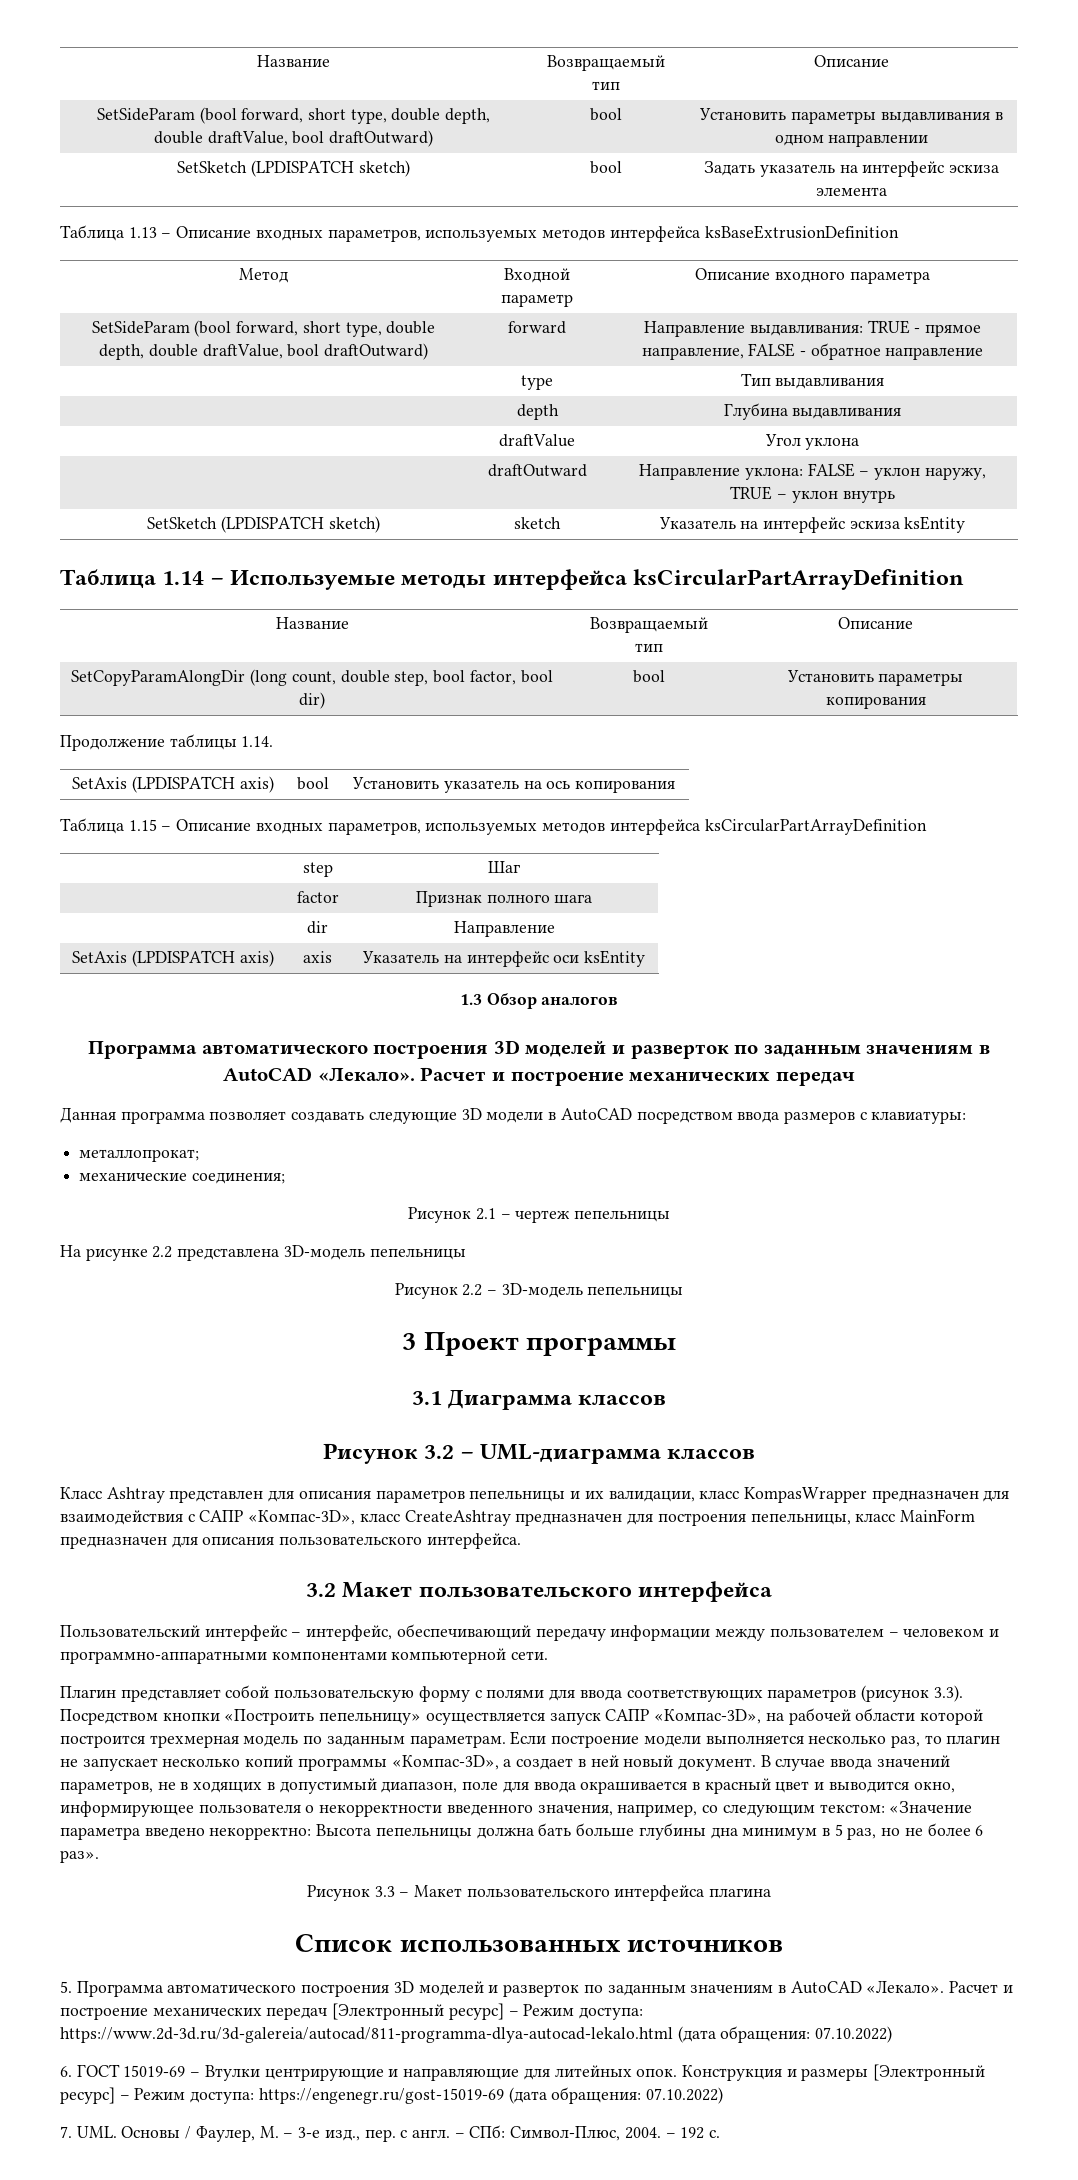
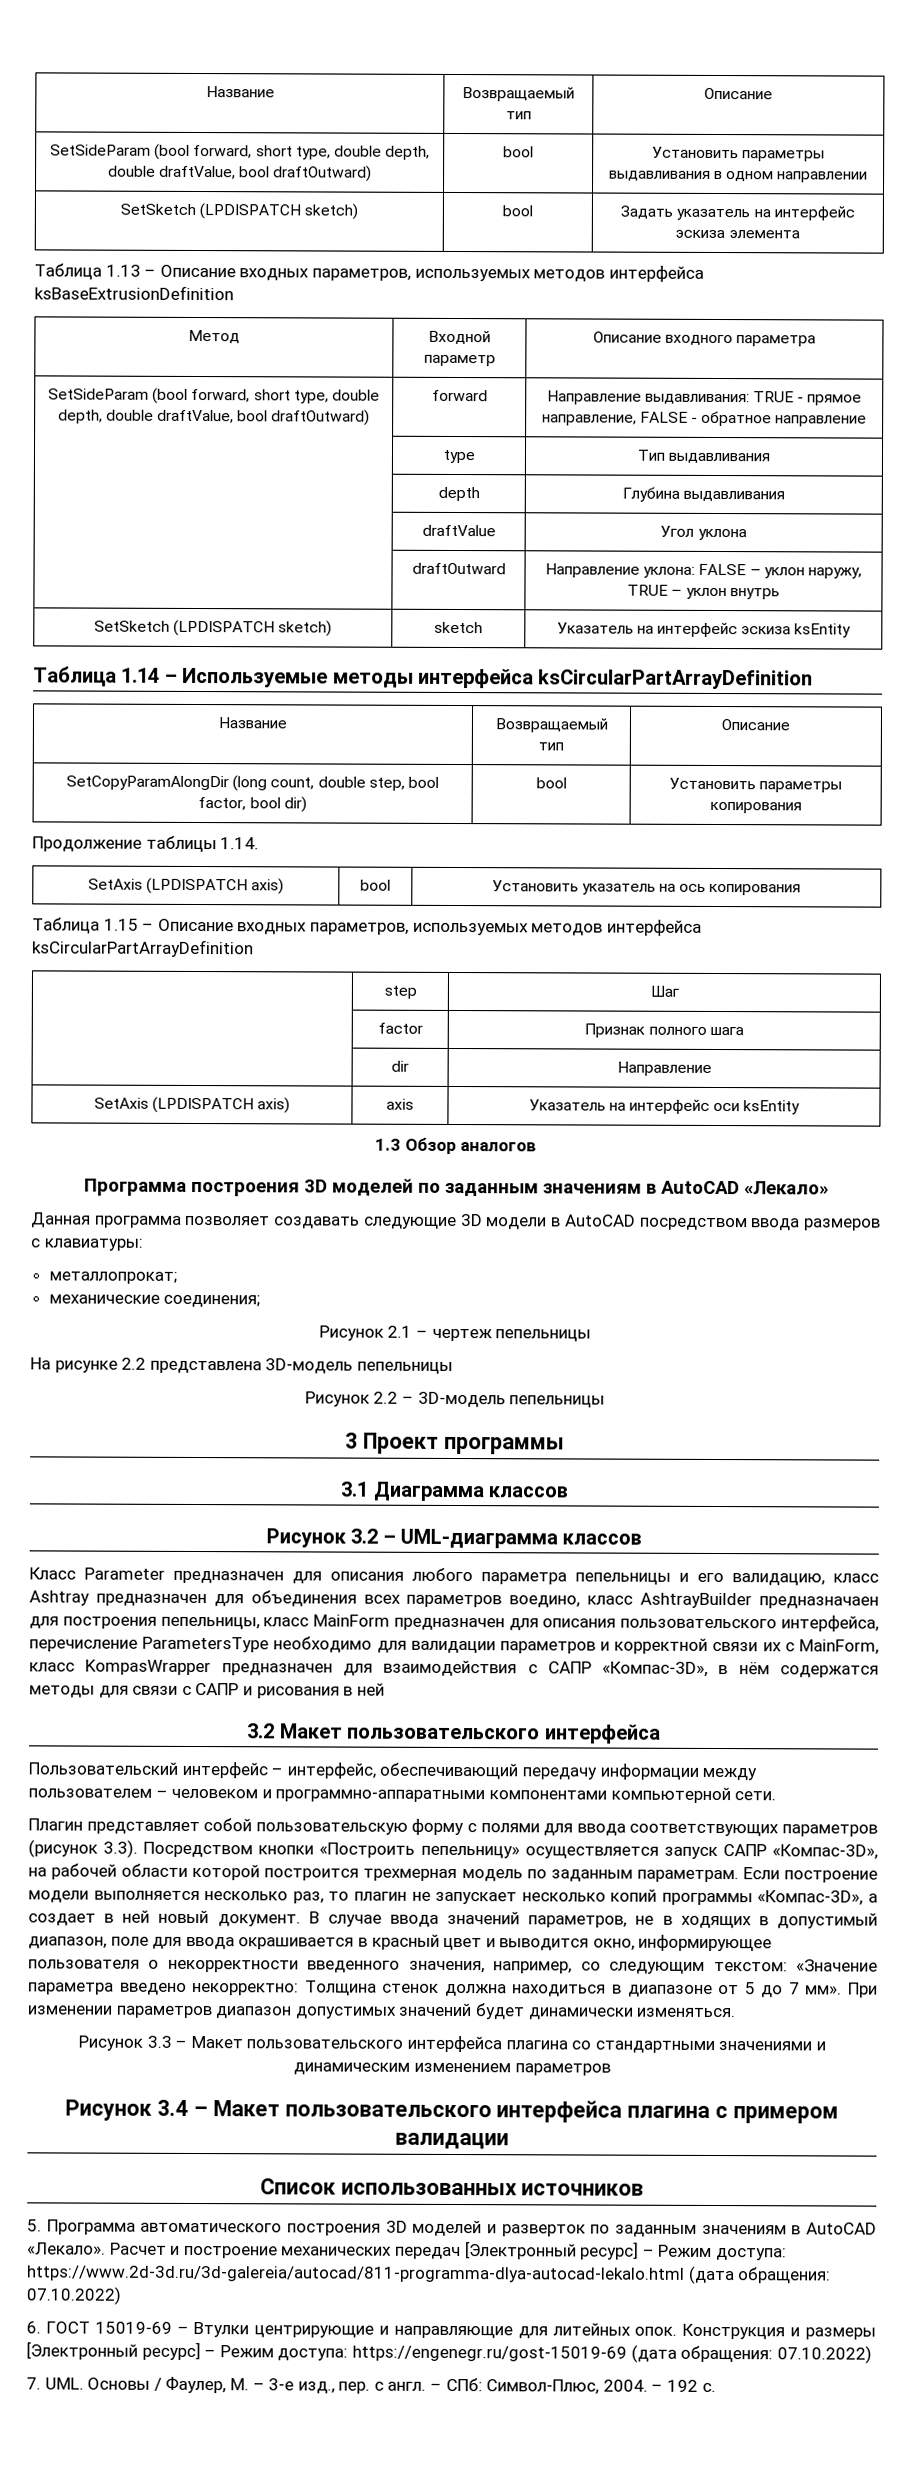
  1.3 Обзор аналогов
- Программа автоматического построения 3D моделей и разверток по заданным значениям в AutoCAD «Лекало». Расчет и построение механических передач
+ Программа построения 3D моделей по заданным значениям в AutoCAD «Лекало»
- Класс Ashtray представлен для описания параметров пепельницы и их валидации, класс KompasWrapper предназначен для взаимодействия с САПР «Компас-3D», класс CreateAshtray предназначен для построения пепельницы, класс MainForm предназначен для описания пользовательского интерфейса.
+ Класс Parameter предназначен для описания любого параметра пепельницы и его валидацию, класс Ashtray предназначен для объединения всех параметров воедино, класс AshtrayBuilder предназначаен для построения пепельницы, класс MainForm предназначен для описания пользовательского интерфейса, перечисление ParametersType необходимо для валидации параметров и корректной связи их с MainForm, класс KompasWrapper предназначен для взаимодействия с САПР «Компас-3D», в нём содержатся методы для связи с САПР и рисования в ней
- В случае ввода значений параметров, не в ходящих в допустимый диапазон, поле для ввода окрашивается в красный цвет и выводится окно, информирующее пользователя о некорректности введенного значения, например, со следующим текстом: «Значение параметра введено некорректно: Высота пепельницы должна бать больше глубины дна минимум в 5 раз, но не более 6 раз».
+ В случае ввода значений параметров, не в ходящих в допустимый диапазон, поле для ввода окрашивается в красный цвет и выводится окно, информирующее пользователя о некорректности введенного значения, например, со следующим текстом: «Значение параметра введено некорректно: Толщина стенок должна находиться в диапазоне от 5 до 7 мм». При изменении параметров диапазон допустимых значений будет динамически изменяться.
- Рисунок 3.3 – Макет пользовательского интерфейса плагина
+ Рисунок 3.3 – Макет пользовательского интерфейса плагина со стандартными значениями и динамическим изменением параметров
+ Рисунок 3.4 – Макет пользовательского интерфейса плагина с примером валидации

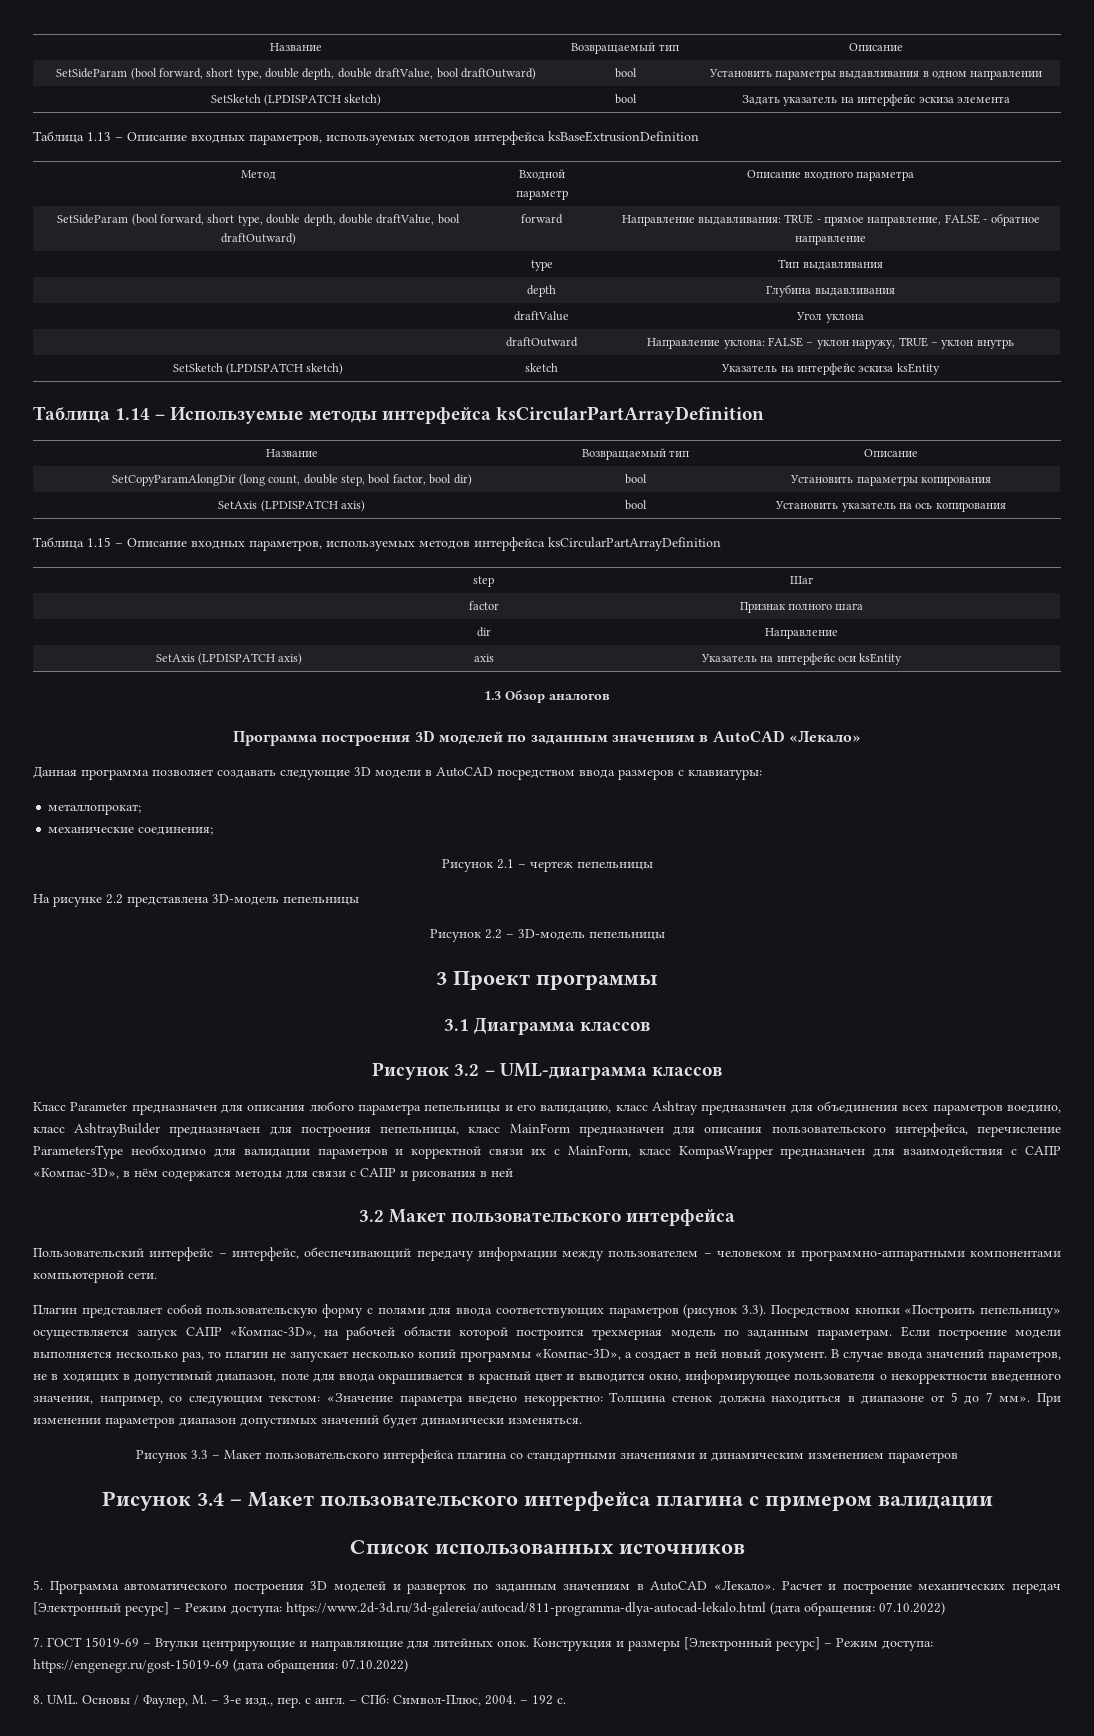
- Продолжение таблицы 1.14.
- 6. ГОСТ 15019-69 – Втулки центрирующие и направляющие для литейных опок.
+ 7. ГОСТ 15019-69 – Втулки центрирующие и направляющие для литейных опок.
- 7. UML. Основы / Фаулер, М. – 3-е изд., пер. с англ.
+ 8. UML. Основы / Фаулер, М. – 3-е изд., пер. с англ.

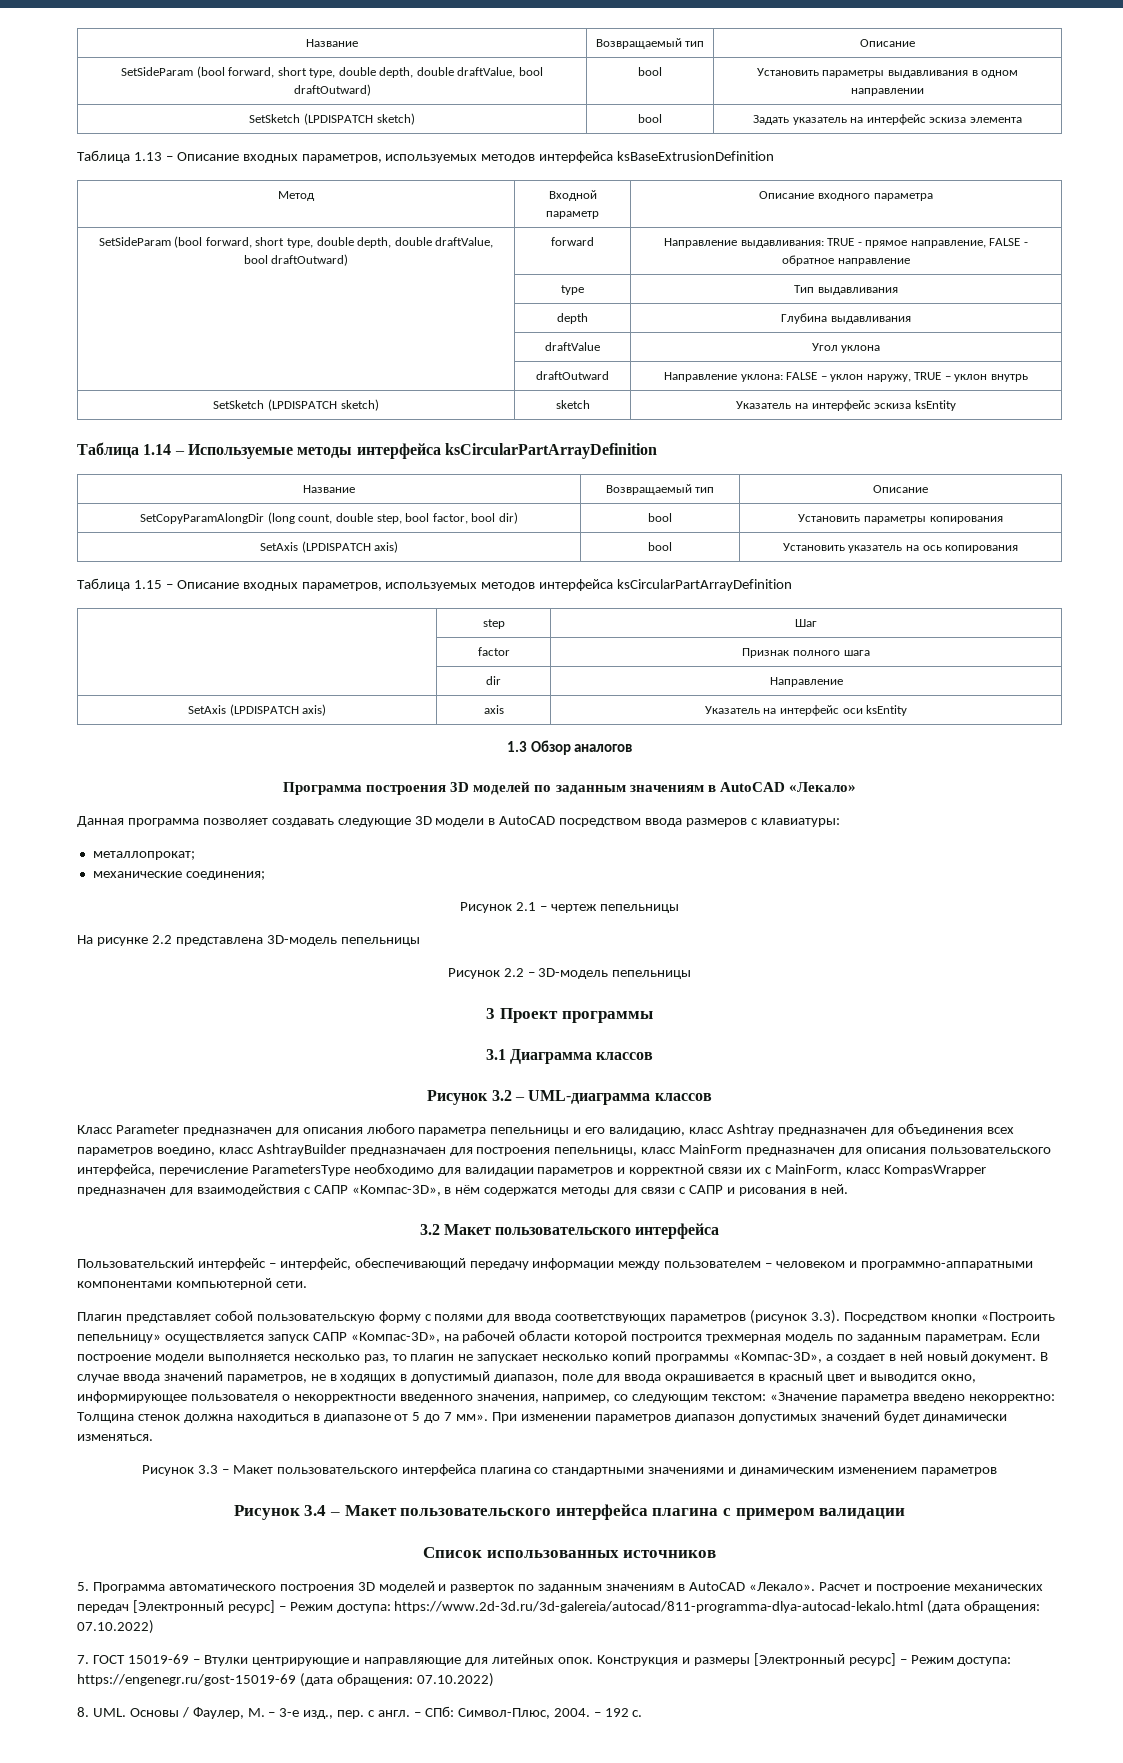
- Класс Parameter предназначен для описания любого параметра пепельницы и его валидацию, класс Ashtray предназначен для объединения всех параметров воедино, класс AshtrayBuilder предназначаен для построения пепельницы, класс MainForm предназначен для описания пользовательского интерфейса, перечисление ParametersType необходимо для валидации параметров и корректной связи их с MainForm, класс KompasWrapper предназначен для взаимодействия с САПР «Компас-3D», в нём содержатся методы для связи с САПР и рисования в ней
+ Класс Parameter предназначен для описания любого параметра пепельницы и его валидацию, класс Ashtray предназначен для объединения всех параметров воедино, класс AshtrayBuilder предназначаен для построения пепельницы, класс MainForm предназначен для описания пользовательского интерфейса, перечисление ParametersType необходимо для валидации параметров и корректной связи их с MainForm, класс KompasWrapper предназначен для взаимодействия с САПР «Компас-3D», в нём содержатся методы для связи с САПР и рисования в ней.

